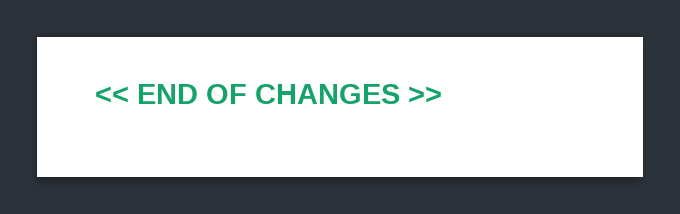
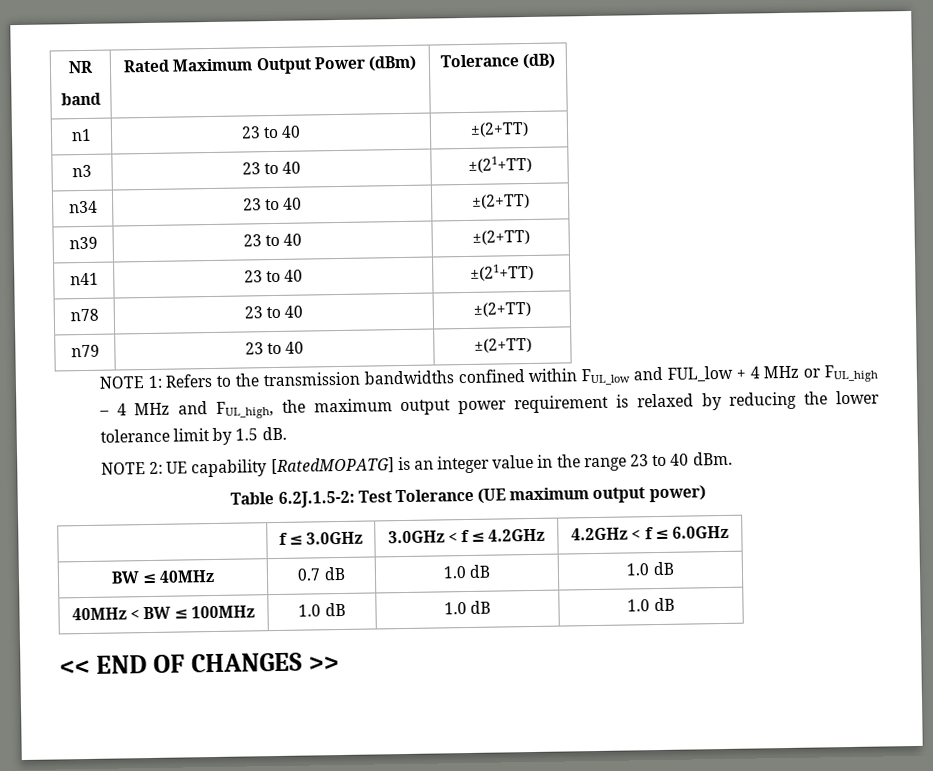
+ NR
+ band | Rated Maximum Output Power (dBm) | Tolerance (dB)
+ n1 | 23 to 40 | ±(2+TT)
+ n3 | 23 to 40 | ±(21+TT)
+ n34 | 23 to 40 | ±(2+TT)
+ n39 | 23 to 40 | ±(2+TT)
+ n41 | 23 to 40 | ±(21+TT)
+ n78 | 23 to 40 | ±(2+TT)
+ n79 | 23 to 40 | ±(2+TT)
+ NOTE 1: Refers to the transmission bandwidths confined within FUL_low and FUL_low + 4 MHz or FUL_high – 4 MHz and FUL_high, the maximum output power requirement is relaxed by reducing the lower tolerance limit by 1.5 dB.
+ NOTE 2: UE capability [RatedMOPATG] is an integer value in the range 23 to 40 dBm.
+ Table 6.2J.1.5-2: Test Tolerance (UE maximum output power)
+ | f ≤ 3.0GHz | 3.0GHz < f ≤ 4.2GHz | 4.2GHz < f ≤ 6.0GHz
+ BW ≤ 40MHz | 0.7 dB | 1.0 dB | 1.0 dB
+ 40MHz < BW ≤ 100MHz | 1.0 dB | 1.0 dB | 1.0 dB

